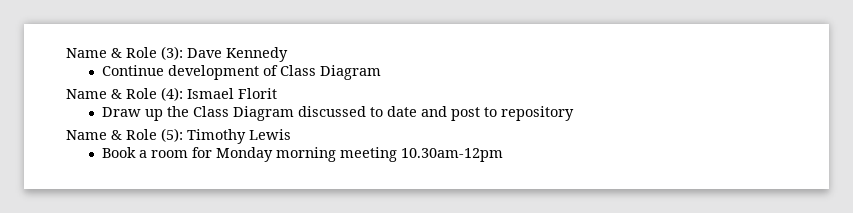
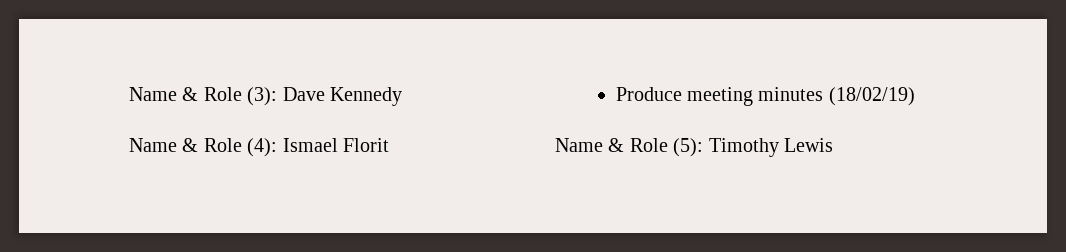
- Continue development of Class Diagram
- Draw up the Class Diagram discussed to date and post to repository
+ Produce meeting minutes (18/02/19)
- Book a room for Monday morning meeting 10.30am-12pm

